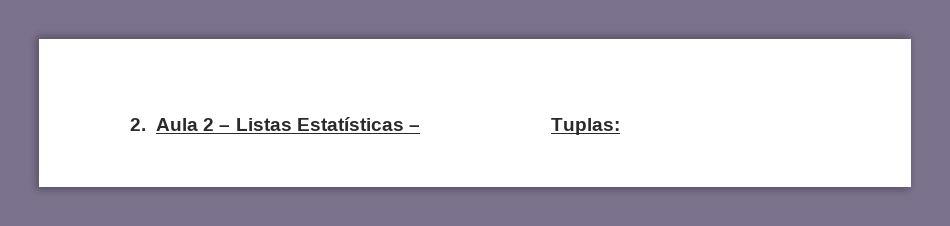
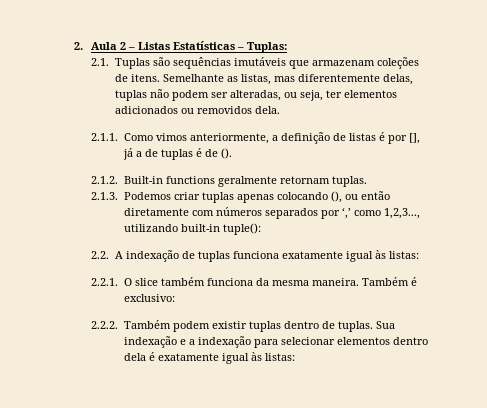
+ 2.1. Tuplas são sequências imutáveis que armazenam coleções de itens. Semelhante as listas, mas diferentemente delas, tuplas não podem ser alteradas, ou seja, ter elementos adicionados ou removidos dela.
+ 2.1.1. Como vimos anteriormente, a definição de listas é por [], já a de tuplas é de ().
+ 2.1.2. Built-in functions geralmente retornam tuplas.
+ 2.1.3. Podemos criar tuplas apenas colocando (), ou então diretamente com números separados por ‘,’ como 1,2,3..., utilizando built-in tuple():
+ 2.2. A indexação de tuplas funciona exatamente igual às listas:
+ 2.2.1. O slice também funciona da mesma maneira. Também é exclusivo:
+ 2.2.2. Também podem existir tuplas dentro de tuplas. Sua indexação e a indexação para selecionar elementos dentro dela é exatamente igual às listas:

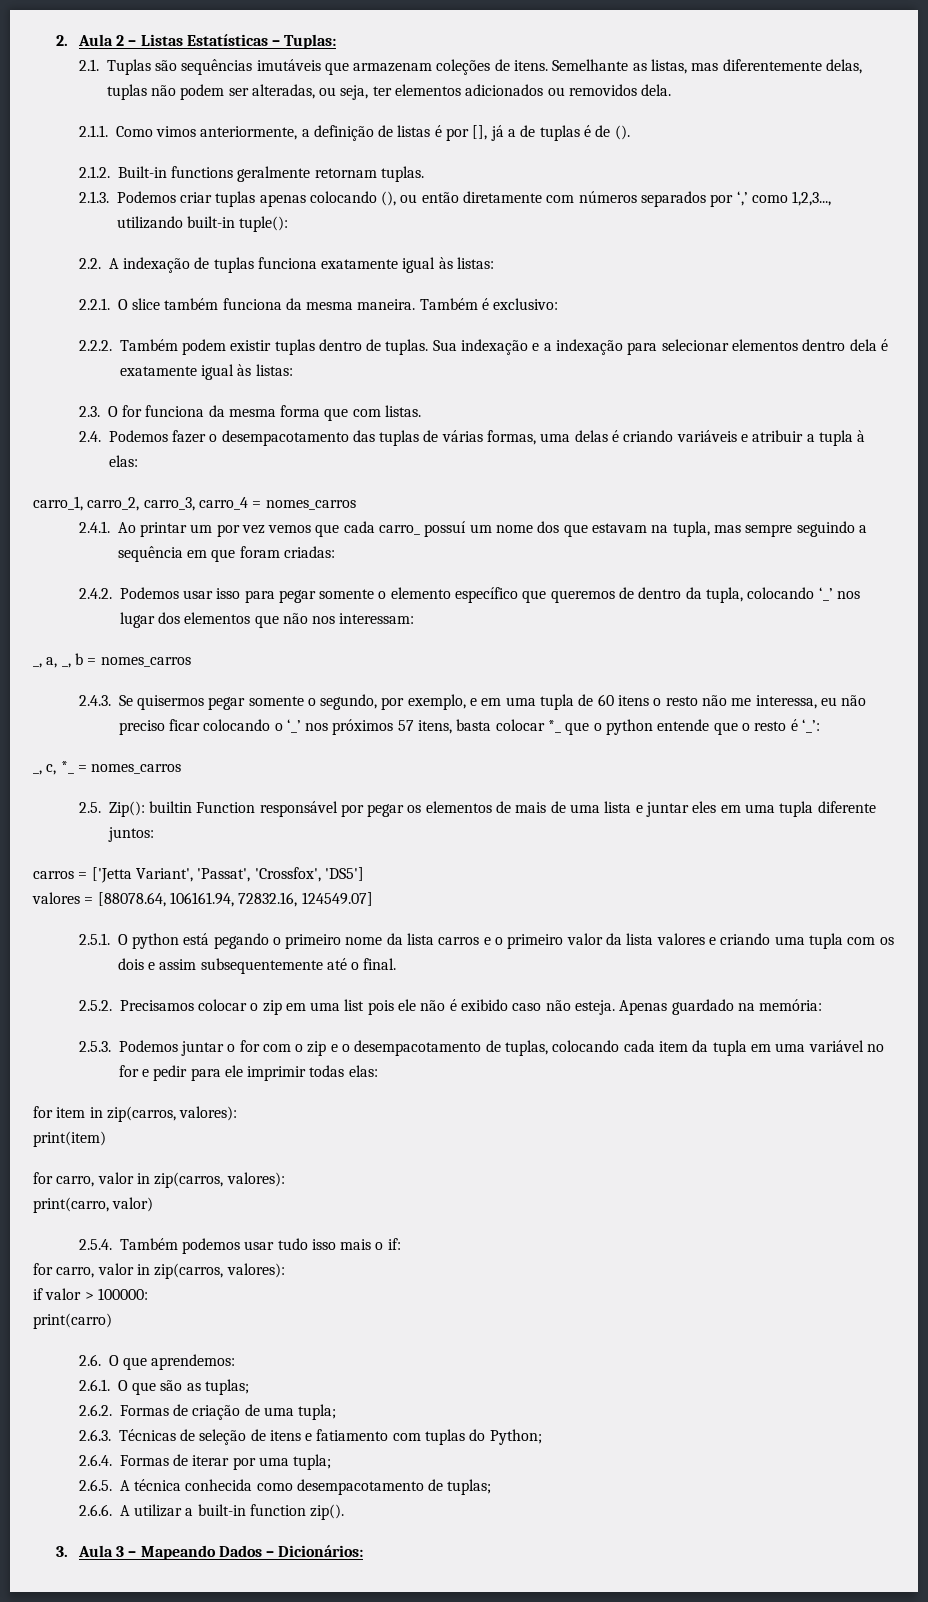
+ 2.3. O for funciona da mesma forma que com listas.
+ 2.4. Podemos fazer o desempacotamento das tuplas de várias formas, uma delas é criando variáveis e atribuir a tupla à elas:
+ carro_1, carro_2, carro_3, carro_4 = nomes_carros
+ 2.4.1. Ao printar um por vez vemos que cada carro_ possuí um nome dos que estavam na tupla, mas sempre seguindo a sequência em que foram criadas:
+ 2.4.2. Podemos usar isso para pegar somente o elemento específico que queremos de dentro da tupla, colocando ‘_’ nos lugar dos elementos que não nos interessam:
+ _, a, _, b = nomes_carros
+ 2.4.3. Se quisermos pegar somente o segundo, por exemplo, e em uma tupla de 60 itens o resto não me interessa, eu não preciso ficar colocando o ‘_’ nos próximos 57 itens, basta colocar *_ que o python entende que o resto é ‘_’:
+ _, c, *_ = nomes_carros
+ 2.5. Zip(): builtin Function responsável por pegar os elementos de mais de uma lista e juntar eles em uma tupla diferente juntos:
+ carros = ['Jetta Variant', 'Passat', 'Crossfox', 'DS5']
+ valores = [88078.64, 106161.94, 72832.16, 124549.07]
+ 2.5.1. O python está pegando o primeiro nome da lista carros e o primeiro valor da lista valores e criando uma tupla com os dois e assim subsequentemente até o final.
+ 2.5.2. Precisamos colocar o zip em uma list pois ele não é exibido caso não esteja. Apenas guardado na memória:
+ 2.5.3. Podemos juntar o for com o zip e o desempacotamento de tuplas, colocando cada item da tupla em uma variável no for e pedir para ele imprimir todas elas:
+ for item in zip(carros, valores):
+ print(item)
+ for carro, valor in zip(carros, valores):
+ print(carro, valor)
+ 2.5.4. Também podemos usar tudo isso mais o if:
+ for carro, valor in zip(carros, valores):
+ if valor > 100000:
+ print(carro)
+ 2.6. O que aprendemos:
+ 2.6.1. O que são as tuplas;
+ 2.6.2. Formas de criação de uma tupla;
+ 2.6.3. Técnicas de seleção de itens e fatiamento com tuplas do Python;
+ 2.6.4. Formas de iterar por uma tupla;
+ 2.6.5. A técnica conhecida como desempacotamento de tuplas;
+ 2.6.6. A utilizar a built-in function zip().
+ 3. Aula 3 – Mapeando Dados – Dicionários:

